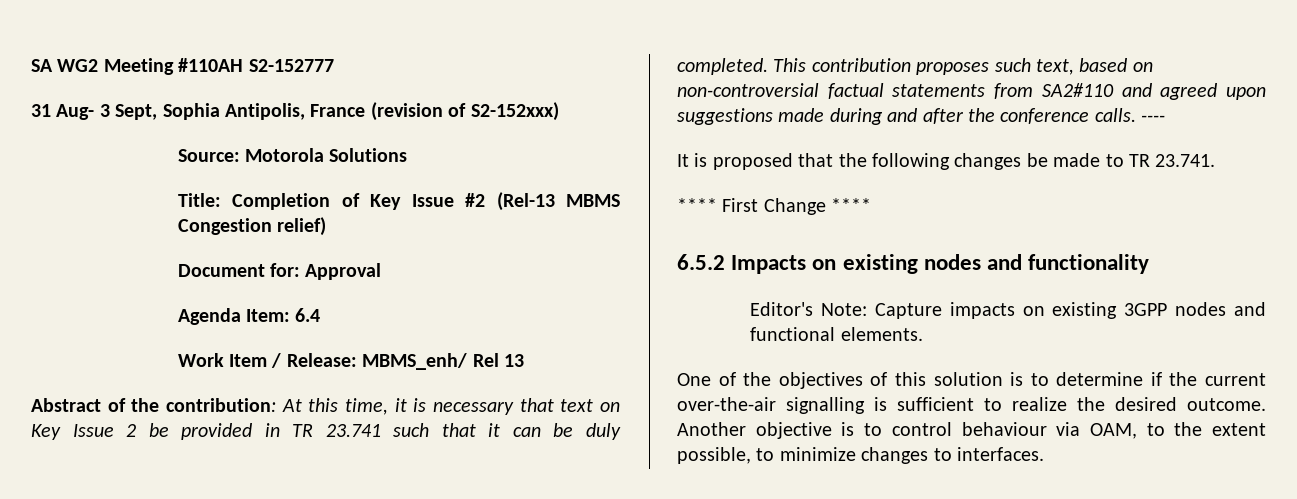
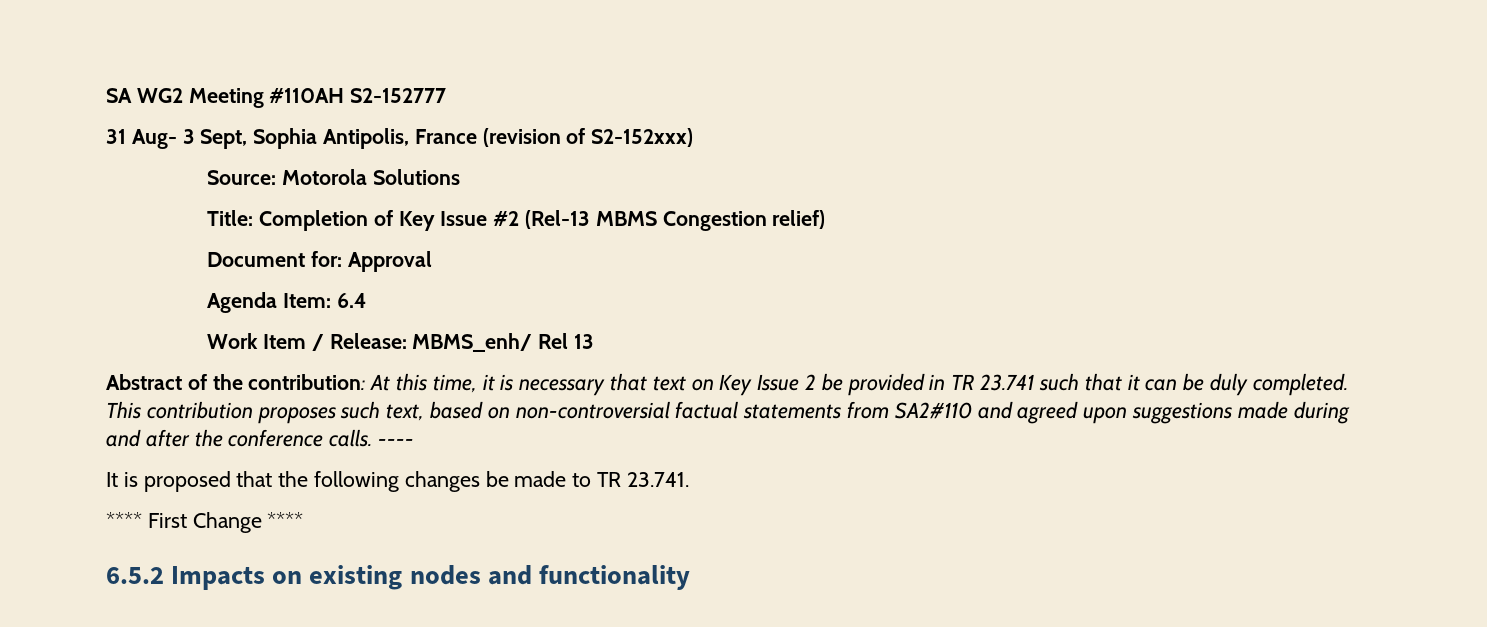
- Editor's Note: Capture impacts on existing 3GPP nodes and functional elements.
- One of the objectives of this solution is to determine if the current over-the-air signalling is sufficient to realize the desired outcome. Another objective is to control behaviour via OAM, to the extent possible, to minimize changes to interfaces.

